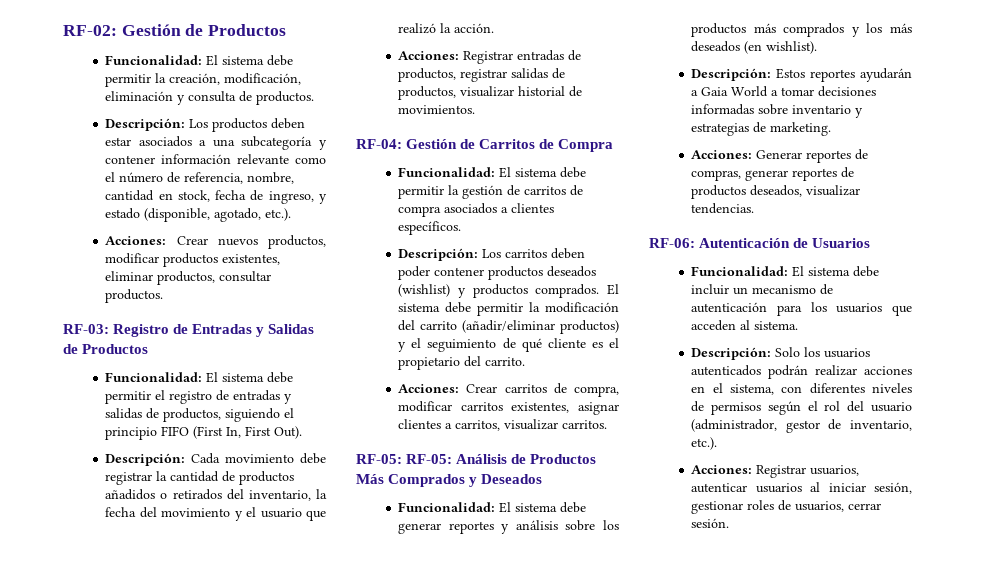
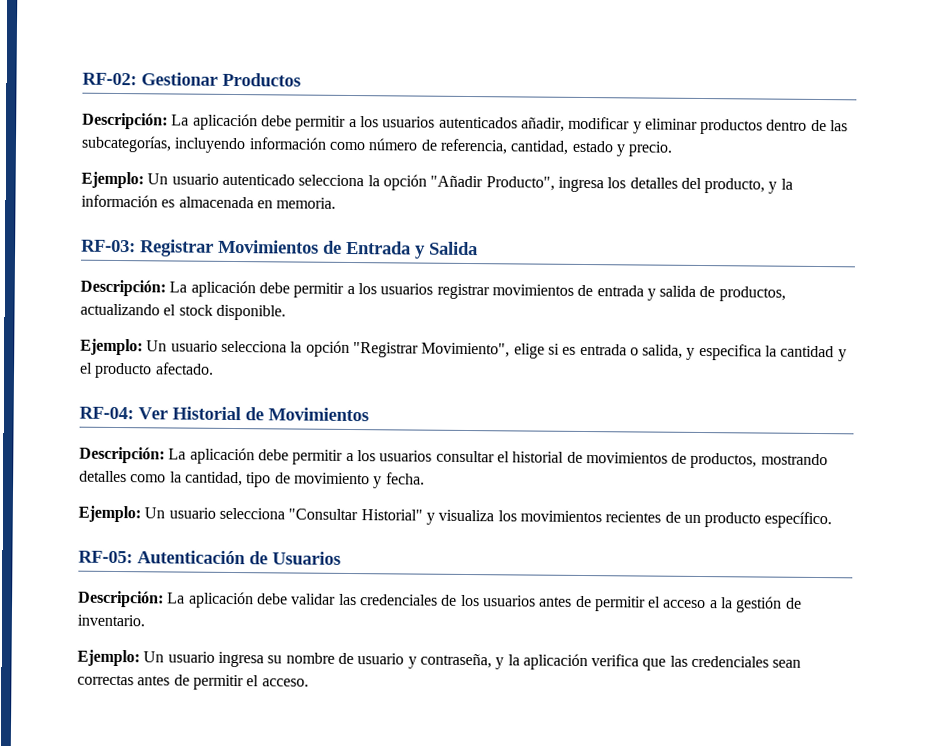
- RF-02: Gestión de Productos
- Funcionalidad: El sistema debe permitir la creación, modificación, eliminación y consulta de productos.
- Descripción: Los productos deben estar asociados a una subcategoría y contener información relevante como el número de referencia, nombre, cantidad en stock, fecha de ingreso, y estado (disponible, agotado, etc.).
- Acciones: Crear nuevos productos, modificar productos existentes, eliminar productos, consultar productos.
- RF-03: Registro de Entradas y Salidas de Productos
- Funcionalidad: El sistema debe permitir el registro de entradas y salidas de productos, siguiendo el principio FIFO (First In, First Out).
- Descripción: Cada movimiento debe registrar la cantidad de productos añadidos o retirados del inventario, la fecha del movimiento y el usuario que realizó la acción.
- Acciones: Registrar entradas de productos, registrar salidas de productos, visualizar historial de movimientos.
- RF-04: Gestión de Carritos de Compra
- Funcionalidad: El sistema debe permitir la gestión de carritos de compra asociados a clientes específicos.
- Descripción: Los carritos deben poder contener productos deseados (wishlist) y productos comprados. El sistema debe permitir la modificación del carrito (añadir/eliminar productos) y el seguimiento de qué cliente es el propietario del carrito.
- Acciones: Crear carritos de compra, modificar carritos existentes, asignar clientes a carritos, visualizar carritos.
- RF-05: RF-05: Análisis de Productos Más Comprados y Deseados
- Funcionalidad: El sistema debe generar reportes y análisis sobre los productos más comprados y los más deseados (en wishlist).
- Descripción: Estos reportes ayudarán a Gaia World a tomar decisiones informadas sobre inventario y estrategias de marketing.
- Acciones: Generar reportes de compras, generar reportes de productos deseados, visualizar tendencias.
- RF-06: Autenticación de Usuarios
- Funcionalidad: El sistema debe incluir un mecanismo de autenticación para los usuarios que acceden al sistema.
- Descripción: Solo los usuarios autenticados podrán realizar acciones en el sistema, con diferentes niveles de permisos según el rol del usuario (administrador, gestor de inventario, etc.).
- Acciones: Registrar usuarios, autenticar usuarios al iniciar sesión, gestionar roles de usuarios, cerrar sesión.
+ RF-02: Gestionar Productos
+ Descripción: La aplicación debe permitir a los usuarios autenticados añadir, modificar y eliminar productos dentro de las subcategorías, incluyendo información como número de referencia, cantidad, estado y precio.
+ Ejemplo: Un usuario autenticado selecciona la opción "Añadir Producto", ingresa los detalles del producto, y la información es almacenada en memoria.
+ RF-03: Registrar Movimientos de Entrada y Salida
+ Descripción: La aplicación debe permitir a los usuarios registrar movimientos de entrada y salida de productos, actualizando el stock disponible.
+ Ejemplo: Un usuario selecciona la opción "Registrar Movimiento", elige si es entrada o salida, y especifica la cantidad y el producto afectado.
+ RF-04: Ver Historial de Movimientos
+ Descripción: La aplicación debe permitir a los usuarios consultar el historial de movimientos de productos, mostrando detalles como la cantidad, tipo de movimiento y fecha.
+ Ejemplo: Un usuario selecciona "Consultar Historial" y visualiza los movimientos recientes de un producto específico.
+ RF-05: Autenticación de Usuarios
+ Descripción: La aplicación debe validar las credenciales de los usuarios antes de permitir el acceso a la gestión de inventario.
+ Ejemplo: Un usuario ingresa su nombre de usuario y contraseña, y la aplicación verifica que las credenciales sean correctas antes de permitir el acceso.

